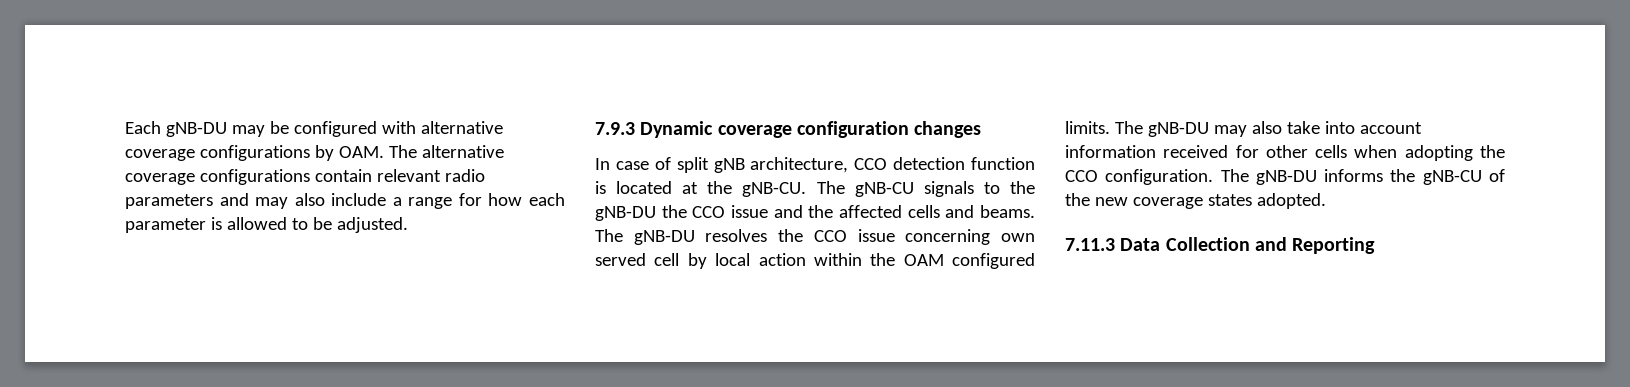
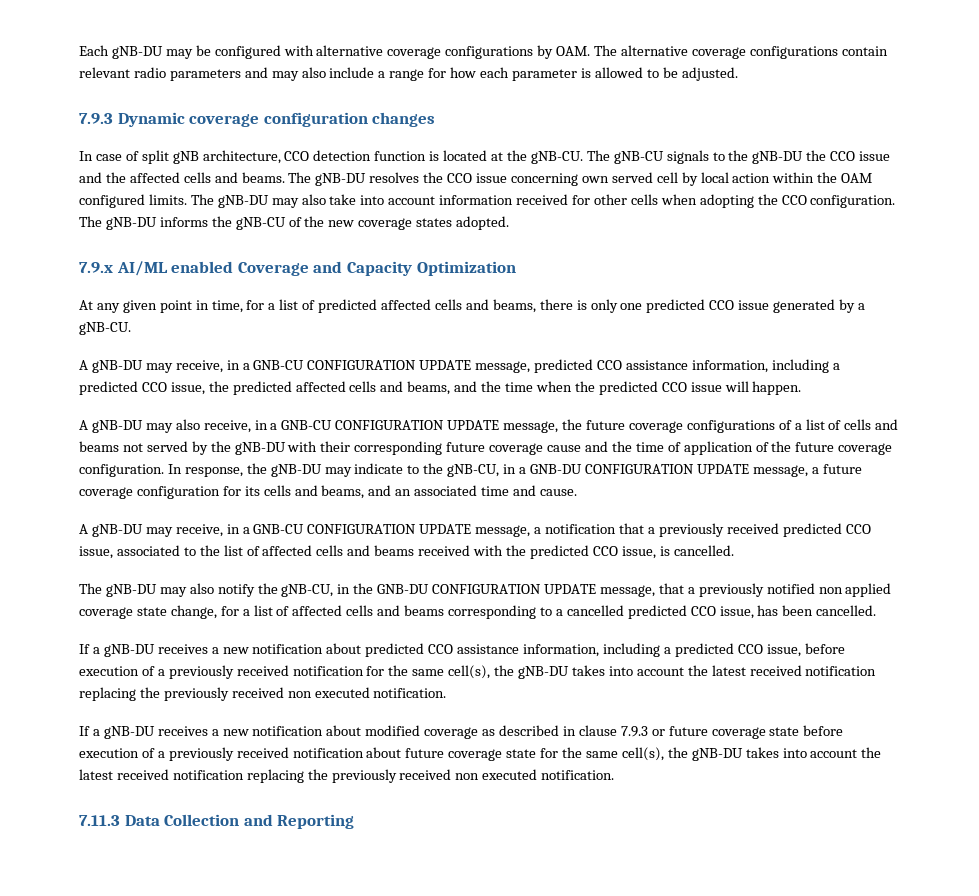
+ 7.9.x AI/ML enabled Coverage and Capacity Optimization
+ At any given point in time, for a list of predicted affected cells and beams, there is only one predicted CCO issue generated by a gNB-CU.
+ A gNB-DU may receive, in a GNB-CU CONFIGURATION UPDATE message, predicted CCO assistance information, including a predicted CCO issue, the predicted affected cells and beams, and the time when the predicted CCO issue will happen.
+ A gNB-DU may also receive, in a GNB-CU CONFIGURATION UPDATE message, the future coverage configurations of a list of cells and beams not served by the gNB-DU with their corresponding future coverage cause and the time of application of the future coverage configuration. In response, the gNB-DU may indicate to the gNB-CU, in a GNB-DU CONFIGURATION UPDATE message, a future coverage configuration for its cells and beams, and an associated time and cause.
+ A gNB-DU may receive, in a GNB-CU CONFIGURATION UPDATE message, a notification that a previously received predicted CCO issue, associated to the list of affected cells and beams received with the predicted CCO issue, is cancelled.
+ The gNB-DU may also notify the gNB-CU, in the GNB-DU CONFIGURATION UPDATE message, that a previously notified non applied coverage state change, for a list of affected cells and beams corresponding to a cancelled predicted CCO issue, has been cancelled.
+ If a gNB-DU receives a new notification about predicted CCO assistance information, including a predicted CCO issue, before execution of a previously received notification for the same cell(s), the gNB-DU takes into account the latest received notification replacing the previously received non executed notification.
+ If a gNB-DU receives a new notification about modified coverage as described in clause 7.9.3 or future coverage state before execution of a previously received notification about future coverage state for the same cell(s), the gNB-DU takes into account the latest received notification replacing the previously received non executed notification.

